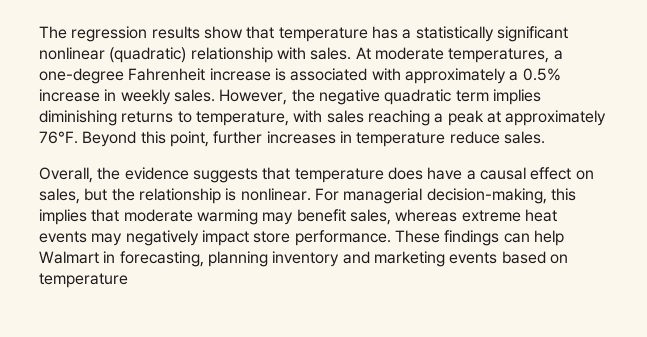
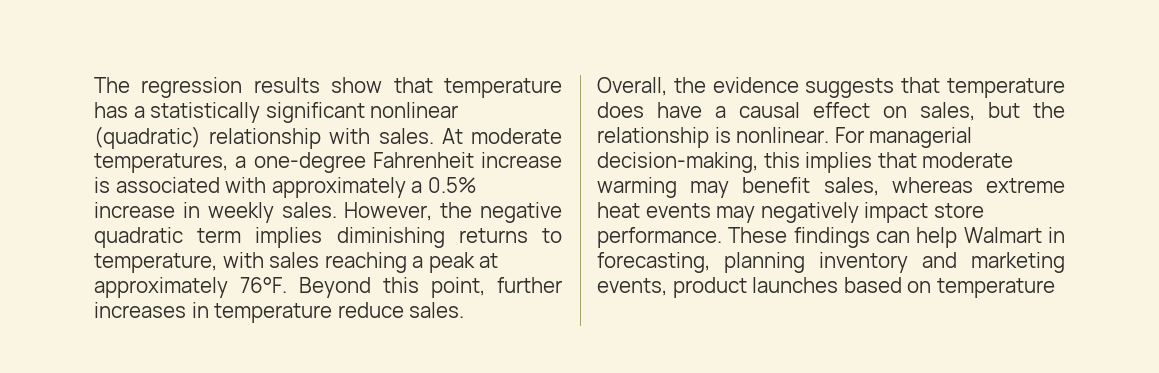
- These findings can help Walmart in forecasting, planning inventory and marketing events based on temperature
+ These findings can help Walmart in forecasting, planning inventory and marketing events, product launches based on temperature

